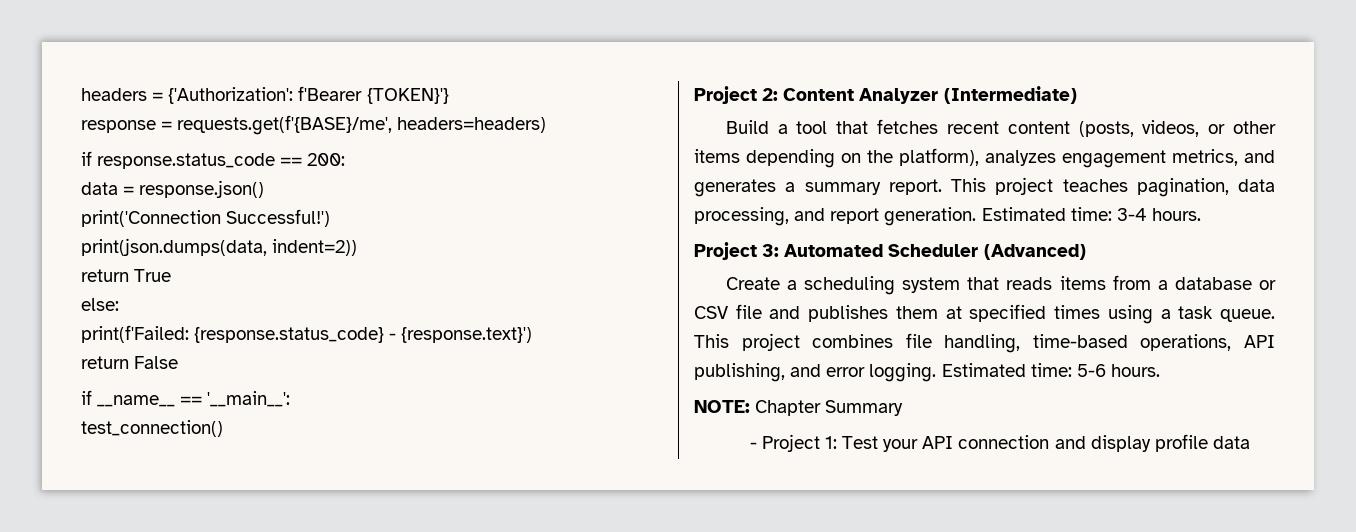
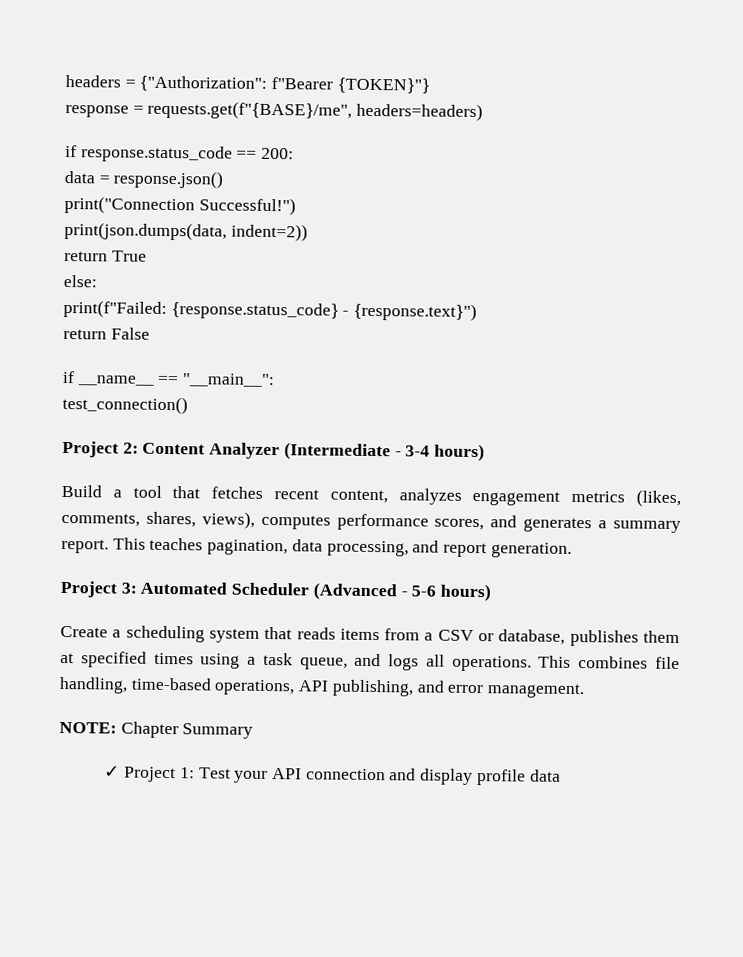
- headers = {'Authorization': f'Bearer {TOKEN}'}
+ headers = {"Authorization": f"Bearer {TOKEN}"}
- response = requests.get(f'{BASE}/me', headers=headers)
+ response = requests.get(f"{BASE}/me", headers=headers)
- print('Connection Successful!')
+ print("Connection Successful!")
- print(f'Failed: {response.status_code} - {response.text}')
+ print(f"Failed: {response.status_code} - {response.text}")
- if __name__ == '__main__':
+ if __name__ == "__main__":
- Project 2: Content Analyzer (Intermediate)
+ Project 2: Content Analyzer (Intermediate - 3-4 hours)
- Build a tool that fetches recent content (posts, videos, or other items depending on the platform), analyzes engagement metrics, and generates a summary report.
+ Build a tool that fetches recent content, analyzes engagement metrics (likes, comments, shares, views), computes performance scores, and generates a summary report.
- This project teaches pagination, data processing, and report generation. Estimated time: 3-4 hours.
+ This teaches pagination, data processing, and report generation.
- Project 3: Automated Scheduler (Advanced)
+ Project 3: Automated Scheduler (Advanced - 5-6 hours)
- Create a scheduling system that reads items from a database or CSV file and publishes them at specified times using a task queue. This project combines file handling, time-based operations, API publishing, and error logging. Estimated time: 5-6 hours.
+ Create a scheduling system that reads items from a CSV or database, publishes them at specified times using a task queue, and logs all operations. This combines file handling, time-based operations, API publishing, and error management.
- - Project 1: Test your API connection and display profile data
+ ✓ Project 1: Test your API connection and display profile data

